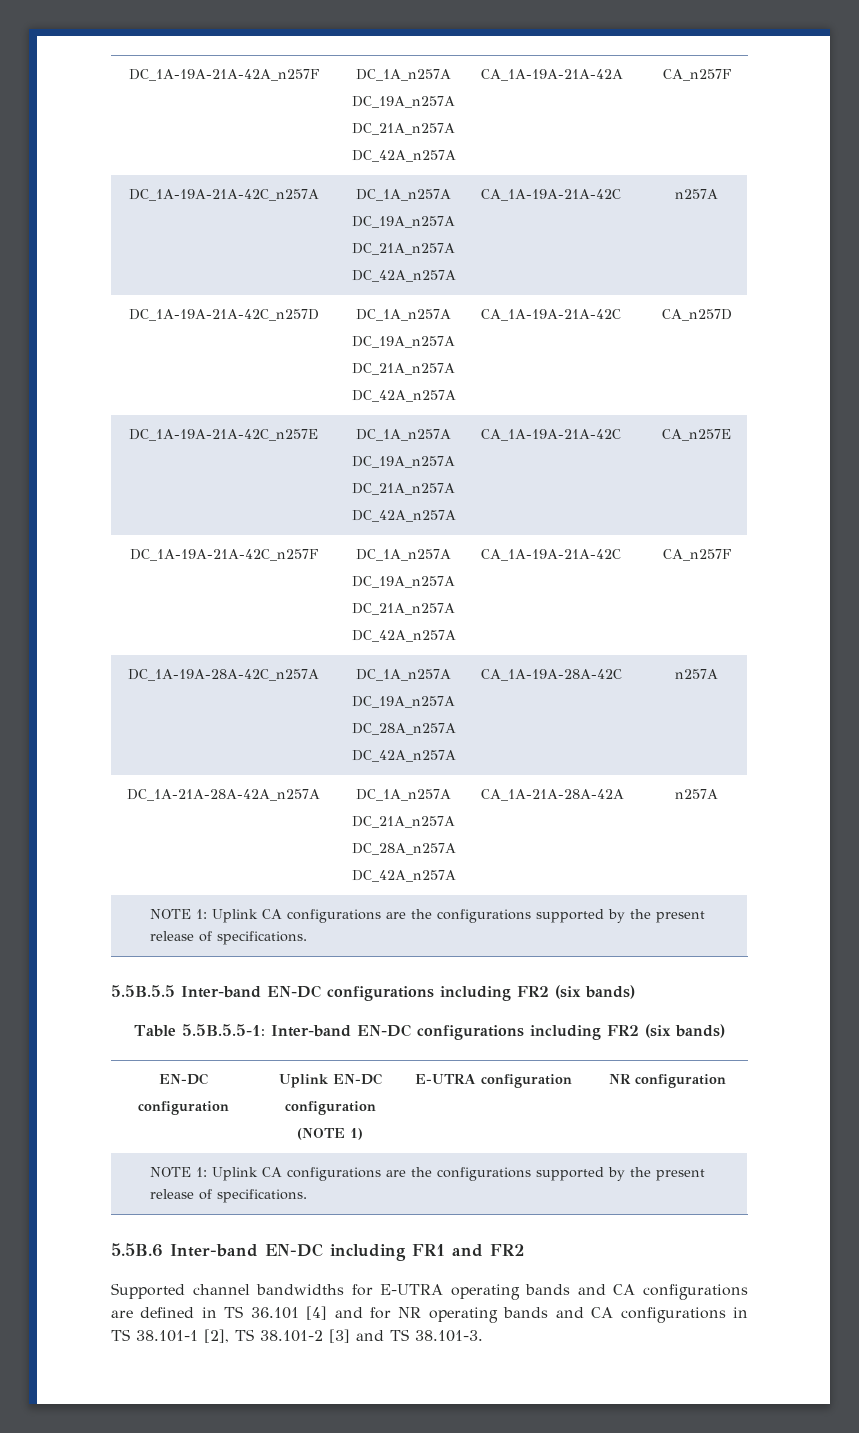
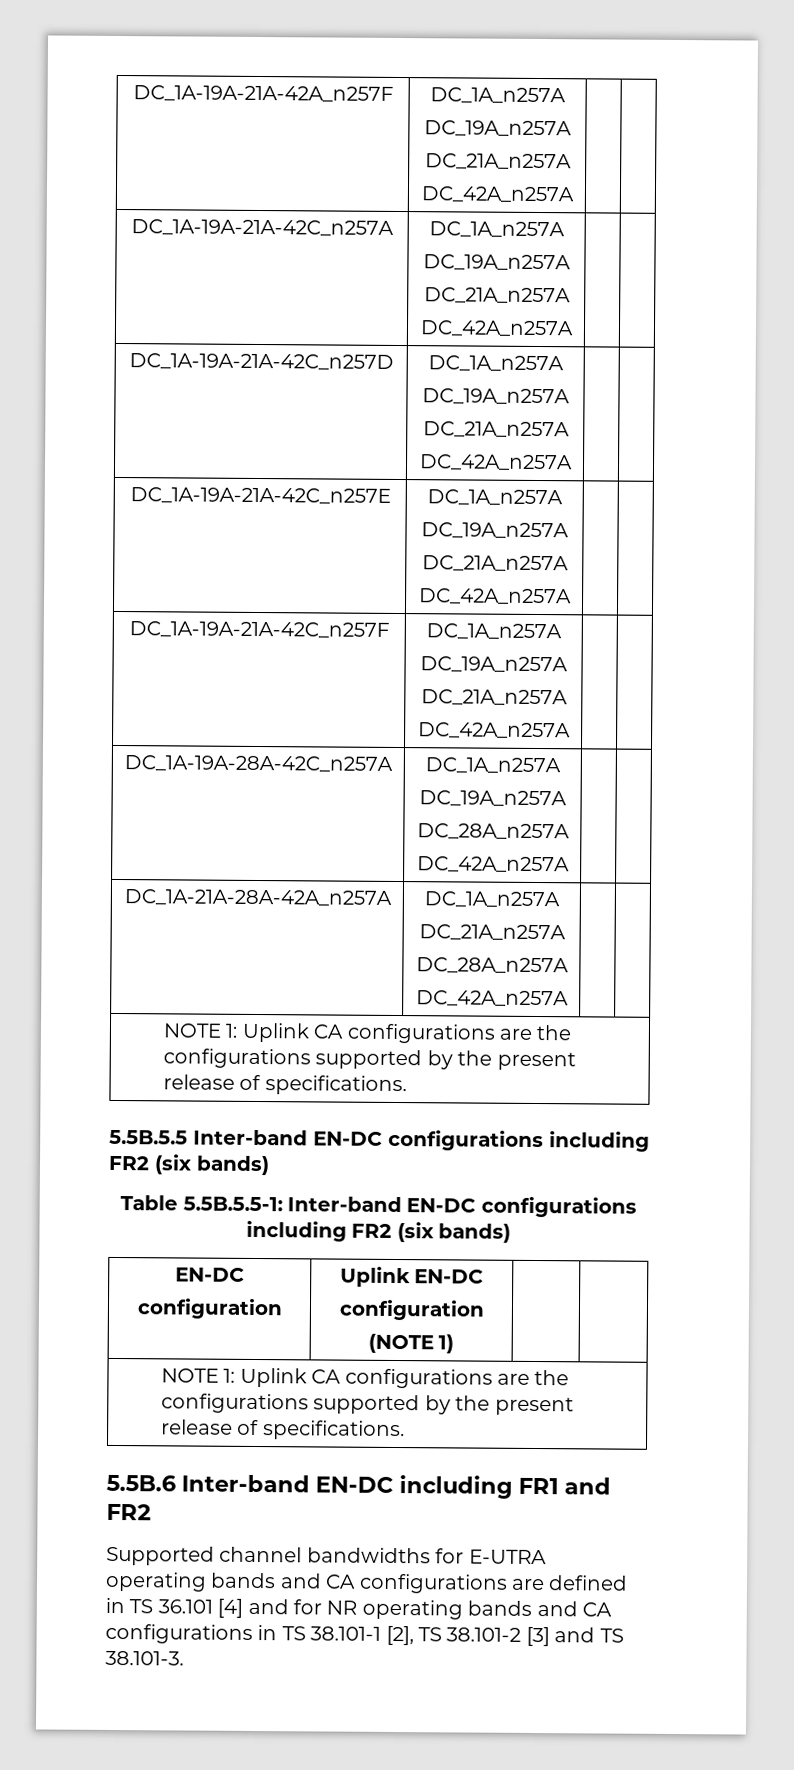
  DC_1A-19A-21A-42A_n257F | DC_1A_n257A
  DC_19A_n257A
  DC_21A_n257A
- DC_42A_n257A | CA_1A-19A-21A-42A | CA_n257F
+ DC_42A_n257A | |
  DC_1A-19A-21A-42C_n257A | DC_1A_n257A
  DC_19A_n257A
  DC_21A_n257A
- DC_42A_n257A | CA_1A-19A-21A-42C | n257A
+ DC_42A_n257A | |
  DC_1A-19A-21A-42C_n257D | DC_1A_n257A
  DC_19A_n257A
  DC_21A_n257A
- DC_42A_n257A | CA_1A-19A-21A-42C | CA_n257D
+ DC_42A_n257A | |
  DC_1A-19A-21A-42C_n257E | DC_1A_n257A
  DC_19A_n257A
  DC_21A_n257A
- DC_42A_n257A | CA_1A-19A-21A-42C | CA_n257E
+ DC_42A_n257A | |
  DC_1A-19A-21A-42C_n257F | DC_1A_n257A
  DC_19A_n257A
  DC_21A_n257A
- DC_42A_n257A | CA_1A-19A-21A-42C | CA_n257F
+ DC_42A_n257A | |
  DC_1A-19A-28A-42C_n257A | DC_1A_n257A
  DC_19A_n257A
  DC_28A_n257A
- DC_42A_n257A | CA_1A-19A-28A-42C | n257A
+ DC_42A_n257A | |
  DC_1A-21A-28A-42A_n257A | DC_1A_n257A
  DC_21A_n257A
  DC_28A_n257A
- DC_42A_n257A | CA_1A-21A-28A-42A | n257A
+ DC_42A_n257A | |
  Table 5.5B.5.5-1: Inter-band EN-DC configurations including FR2 (six bands)
  EN-DC
  configuration | Uplink EN-DC
  configuration
- (NOTE 1) | E-UTRA configuration | NR configuration
+ (NOTE 1) | |

